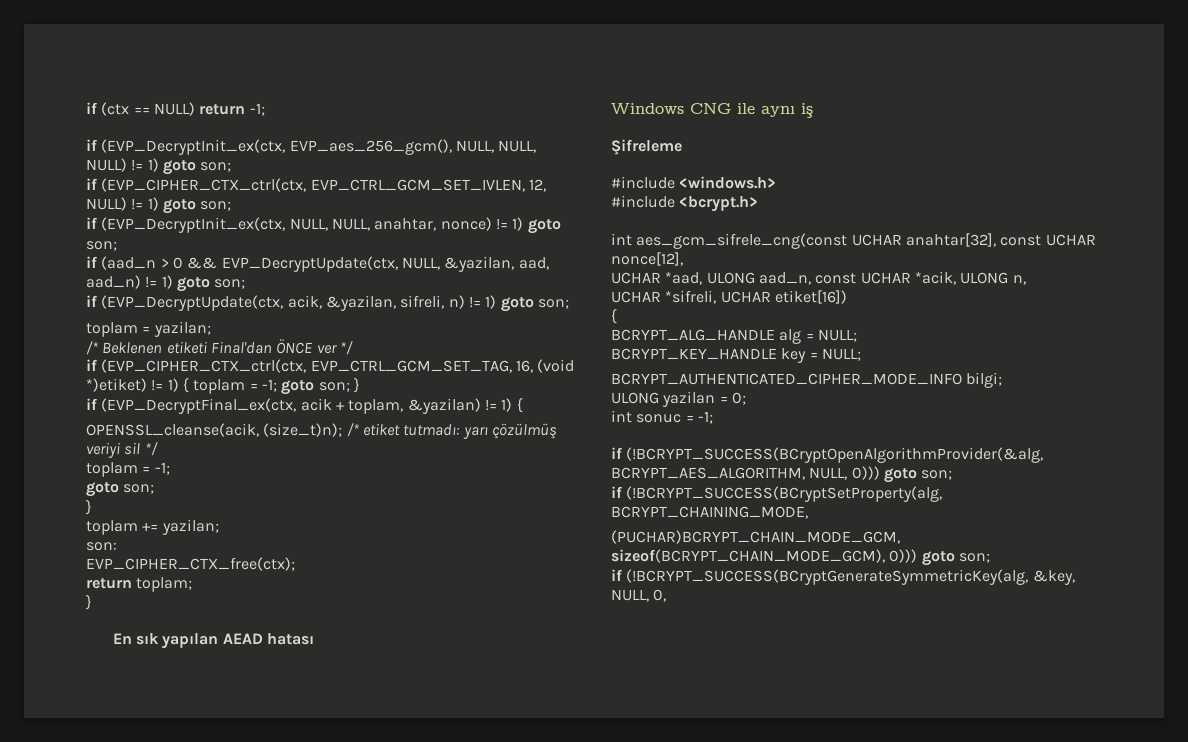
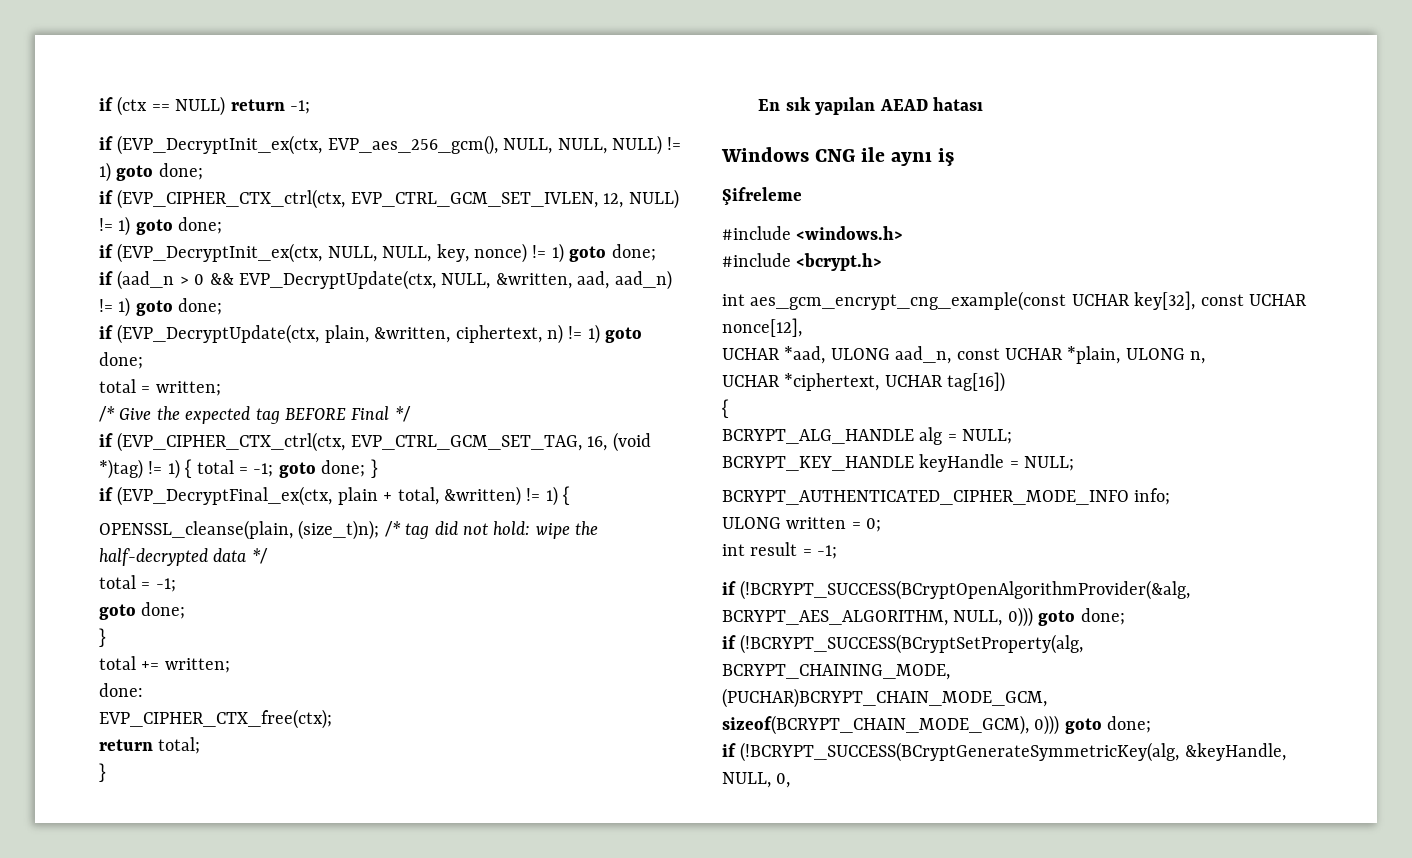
- if (EVP_DecryptInit_ex(ctx, EVP_aes_256_gcm(), NULL, NULL, NULL) != 1) goto son;
+ if (EVP_DecryptInit_ex(ctx, EVP_aes_256_gcm(), NULL, NULL, NULL) != 1) goto done;
- if (EVP_CIPHER_CTX_ctrl(ctx, EVP_CTRL_GCM_SET_IVLEN, 12, NULL) != 1) goto son;
+ if (EVP_CIPHER_CTX_ctrl(ctx, EVP_CTRL_GCM_SET_IVLEN, 12, NULL) != 1) goto done;
- if (EVP_DecryptInit_ex(ctx, NULL, NULL, anahtar, nonce) != 1) goto son;
+ if (EVP_DecryptInit_ex(ctx, NULL, NULL, key, nonce) != 1) goto done;
- if (aad_n > 0 && EVP_DecryptUpdate(ctx, NULL, &yazilan, aad, aad_n) != 1) goto son;
+ if (aad_n > 0 && EVP_DecryptUpdate(ctx, NULL, &written, aad, aad_n) != 1) goto done;
- if (EVP_DecryptUpdate(ctx, acik, &yazilan, sifreli, n) != 1) goto son;
- toplam = yazilan;
- /* Beklenen etiketi Final'dan ÖNCE ver */
+ if (EVP_DecryptUpdate(ctx, plain, &written, ciphertext, n) != 1) goto done;
+ total = written;
+ /* Give the expected tag BEFORE Final */
- if (EVP_CIPHER_CTX_ctrl(ctx, EVP_CTRL_GCM_SET_TAG, 16, (void *)etiket) != 1) { toplam = -1; goto son; }
+ if (EVP_CIPHER_CTX_ctrl(ctx, EVP_CTRL_GCM_SET_TAG, 16, (void *)tag) != 1) { total = -1; goto done; }
- if (EVP_DecryptFinal_ex(ctx, acik + toplam, &yazilan) != 1) {
+ if (EVP_DecryptFinal_ex(ctx, plain + total, &written) != 1) {
- OPENSSL_cleanse(acik, (size_t)n); /* etiket tutmadı: yarı çözülmüş veriyi sil */
- toplam = -1;
- goto son;
+ OPENSSL_cleanse(plain, (size_t)n); /* tag did not hold: wipe the half-decrypted data */
+ total = -1;
+ goto done;
  }
- toplam += yazilan;
- son:
+ total += written;
+ done:
- return toplam;
+ return total;
- int aes_gcm_sifrele_cng(const UCHAR anahtar[32], const UCHAR nonce[12],
+ int aes_gcm_encrypt_cng_example(const UCHAR key[32], const UCHAR nonce[12],
- UCHAR *aad, ULONG aad_n, const UCHAR *acik, ULONG n,
+ UCHAR *aad, ULONG aad_n, const UCHAR *plain, ULONG n,
- UCHAR *sifreli, UCHAR etiket[16])
+ UCHAR *ciphertext, UCHAR tag[16])
- BCRYPT_KEY_HANDLE key = NULL;
+ BCRYPT_KEY_HANDLE keyHandle = NULL;
- BCRYPT_AUTHENTICATED_CIPHER_MODE_INFO bilgi;
- ULONG yazilan = 0;
+ BCRYPT_AUTHENTICATED_CIPHER_MODE_INFO info;
+ ULONG written = 0;
- int sonuc = -1;
+ int result = -1;
- if (!BCRYPT_SUCCESS(BCryptOpenAlgorithmProvider(&alg, BCRYPT_AES_ALGORITHM, NULL, 0))) goto son;
+ if (!BCRYPT_SUCCESS(BCryptOpenAlgorithmProvider(&alg, BCRYPT_AES_ALGORITHM, NULL, 0))) goto done;
- (PUCHAR)BCRYPT_CHAIN_MODE_GCM, sizeof(BCRYPT_CHAIN_MODE_GCM), 0))) goto son;
+ (PUCHAR)BCRYPT_CHAIN_MODE_GCM, sizeof(BCRYPT_CHAIN_MODE_GCM), 0))) goto done;
- if (!BCRYPT_SUCCESS(BCryptGenerateSymmetricKey(alg, &key, NULL, 0,
+ if (!BCRYPT_SUCCESS(BCryptGenerateSymmetricKey(alg, &keyHandle, NULL, 0,

